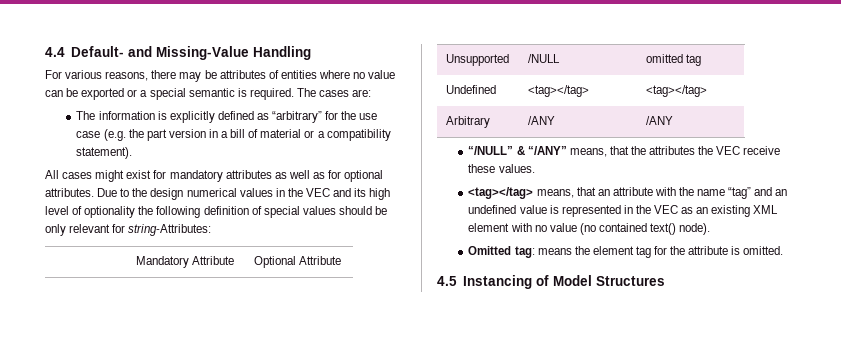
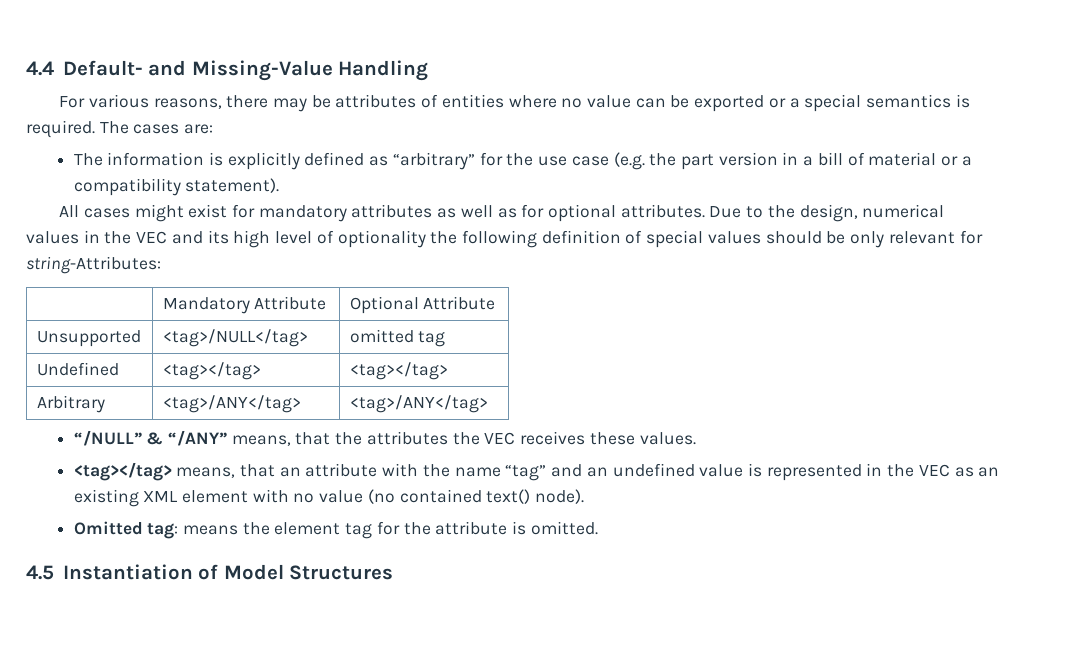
- For various reasons, there may be attributes of entities where no value can be exported or a special semantic is required.
+ For various reasons, there may be attributes of entities where no value can be exported or a special semantics is required.
- Due to the design numerical values in the VEC and its high level of optionality the following definition of special values should be only relevant for string-Attributes:
+ Due to the design, numerical values in the VEC and its high level of optionality the following definition of special values should be only relevant for string-Attributes:
- Unsupported | /NULL | omitted tag
+ Unsupported | <tag>/NULL</tag> | omitted tag
- Arbitrary | /ANY | /ANY
+ Arbitrary | <tag>/ANY</tag> | <tag>/ANY</tag>
- “/NULL” & “/ANY” means, that the attributes the VEC receive these values.
+ “/NULL” & “/ANY” means, that the attributes the VEC receives these values.
- 4.5 Instancing of Model Structures
+ 4.5 Instantiation of Model Structures

